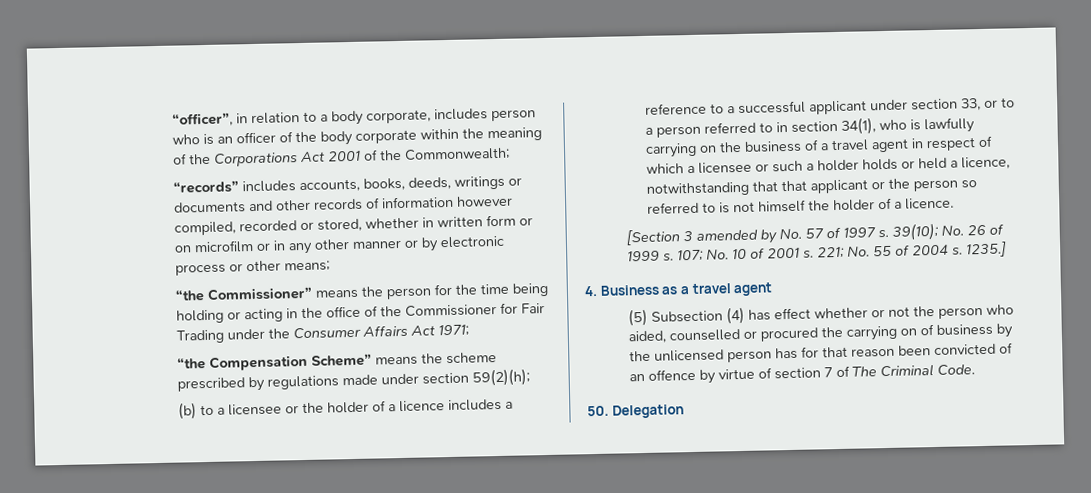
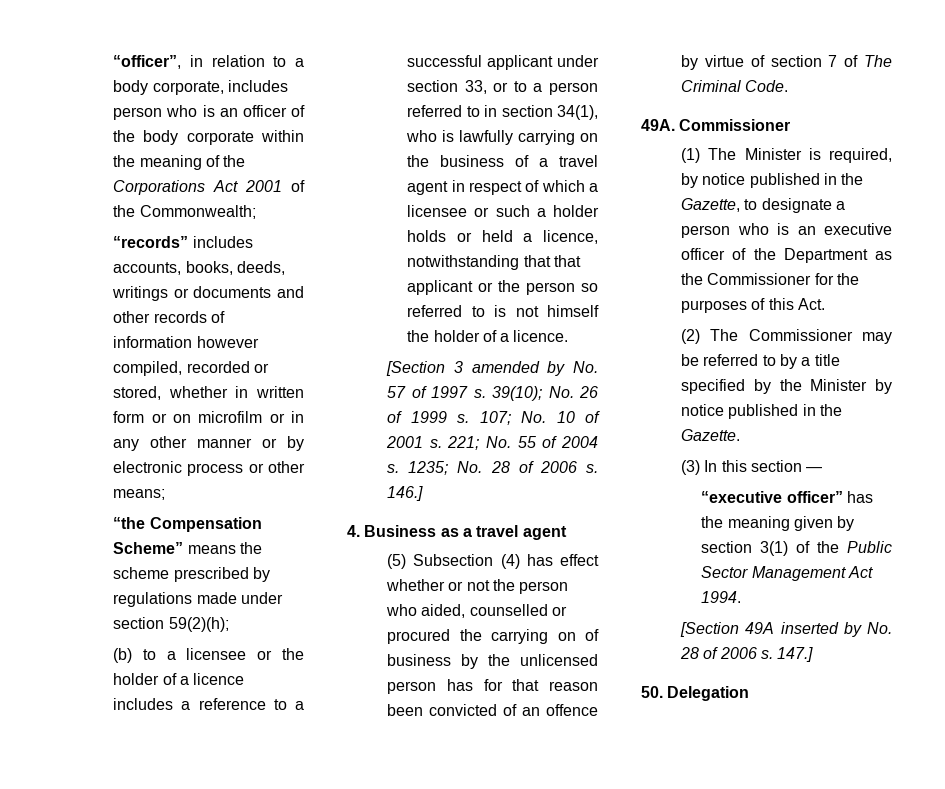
- “the Commissioner” means the person for the time being holding or acting in the office of the Commissioner for Fair Trading under the Consumer Affairs Act 1971;
- 1235.]
+ 1235; No. 28 of 2006 s. 146.]
+ 49A. Commissioner
+ (1) The Minister is required, by notice published in the Gazette, to designate a person who is an executive officer of the Department as the Commissioner for the purposes of this Act.
+ (2) The Commissioner may be referred to by a title specified by the Minister by notice published in the Gazette.
+ (3) In this section —
+ “executive officer” has the meaning given by section 3(1) of the Public Sector Management Act 1994.
+ [Section 49A inserted by No. 28 of 2006 s. 147.]

